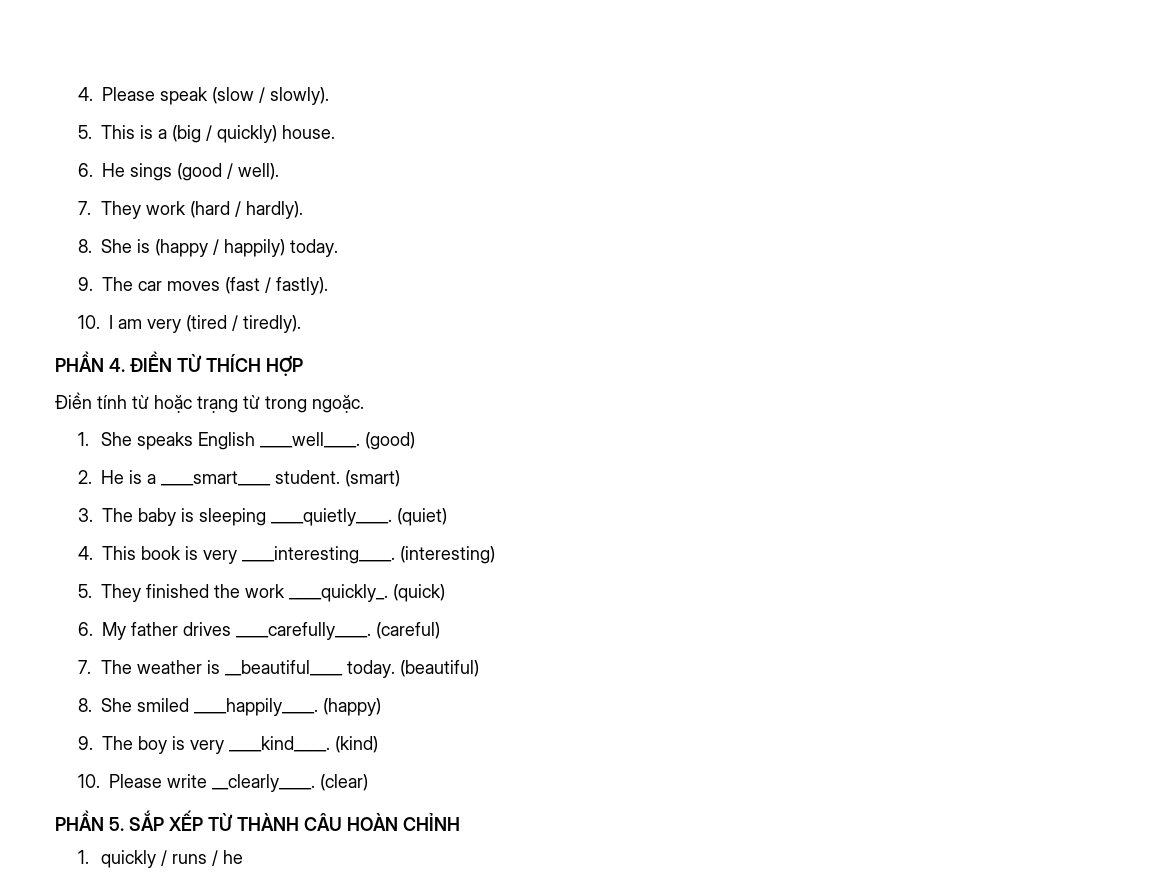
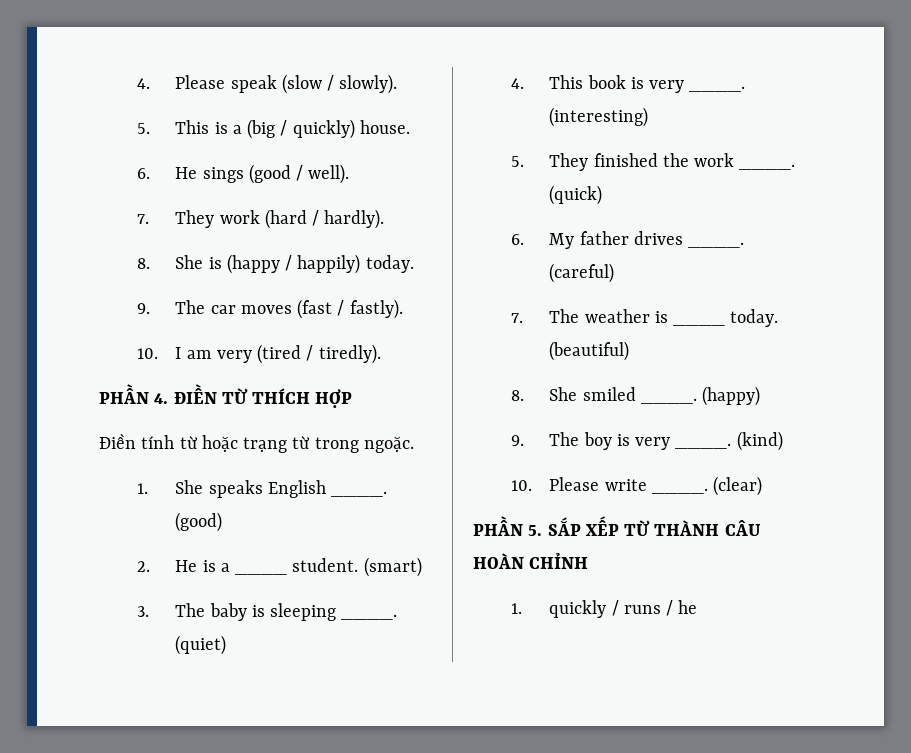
- 1. She speaks English ____well____.
+ 1. She speaks English ____.
- 2. He is a ____smart____ student.
+ 2. He is a ____ student.
- 3. The baby is sleeping ____quietly____.
+ 3. The baby is sleeping ____.
- 4. This book is very ____interesting____.
+ 4. This book is very ____.
- 5. They finished the work ____quickly_.
+ 5. They finished the work ____.
- 6. My father drives ____carefully____.
+ 6. My father drives ____.
- 7. The weather is __beautiful____ today.
+ 7. The weather is ____ today.
- 8. She smiled ____happily____.
+ 8. She smiled ____.
- 9. The boy is very ____kind____.
+ 9. The boy is very ____.
- 10. Please write __clearly____.
+ 10. Please write ____.

